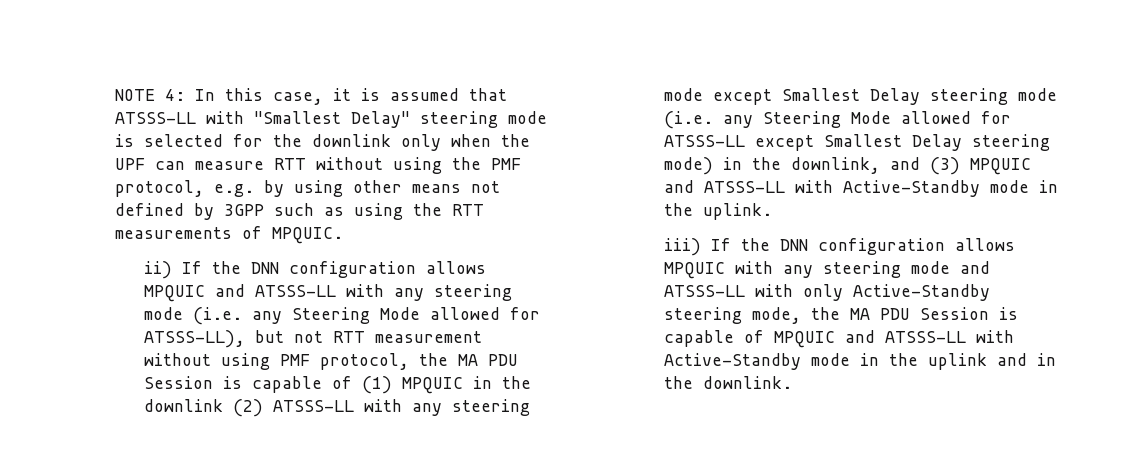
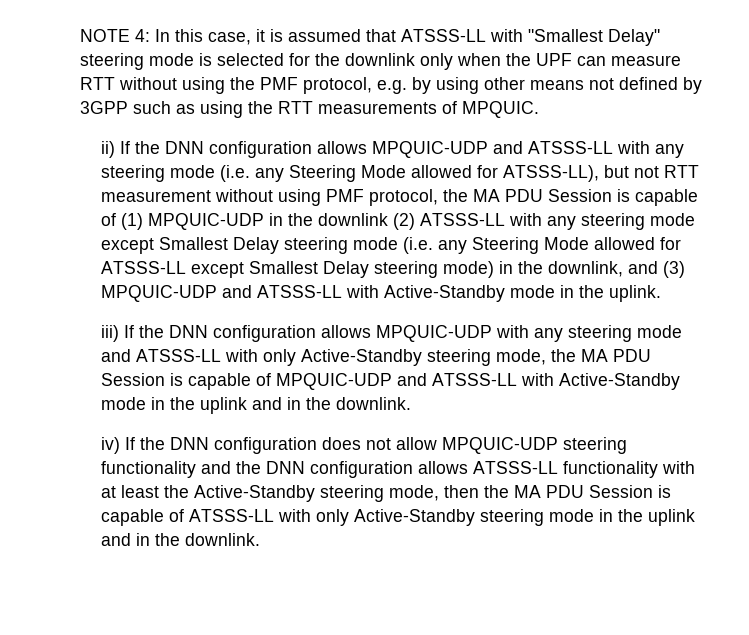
- ii) If the DNN configuration allows MPQUIC and ATSSS-LL with any steering mode (i.e. any Steering Mode allowed for ATSSS-LL), but not RTT measurement without using PMF protocol, the MA PDU Session is capable of (1) MPQUIC in the downlink (2) ATSSS-LL with any steering mode except Smallest Delay steering mode (i.e. any Steering Mode allowed for ATSSS-LL except Smallest Delay steering mode) in the downlink, and (3) MPQUIC and ATSSS-LL with Active-Standby mode in the uplink.
+ ii) If the DNN configuration allows MPQUIC-UDP and ATSSS-LL with any steering mode (i.e. any Steering Mode allowed for ATSSS-LL), but not RTT measurement without using PMF protocol, the MA PDU Session is capable of (1) MPQUIC-UDP in the downlink (2) ATSSS-LL with any steering mode except Smallest Delay steering mode (i.e. any Steering Mode allowed for ATSSS-LL except Smallest Delay steering mode) in the downlink, and (3) MPQUIC-UDP and ATSSS-LL with Active-Standby mode in the uplink.
- iii) If the DNN configuration allows MPQUIC with any steering mode and ATSSS-LL with only Active-Standby steering mode, the MA PDU Session is capable of MPQUIC and ATSSS-LL with Active-Standby mode in the uplink and in the downlink.
+ iii) If the DNN configuration allows MPQUIC-UDP with any steering mode and ATSSS-LL with only Active-Standby steering mode, the MA PDU Session is capable of MPQUIC-UDP and ATSSS-LL with Active-Standby mode in the uplink and in the downlink.
+ iv) If the DNN configuration does not allow MPQUIC-UDP steering functionality and the DNN configuration allows ATSSS-LL functionality with at least the Active-Standby steering mode, then the MA PDU Session is capable of ATSSS-LL with only Active-Standby steering mode in the uplink and in the downlink.

